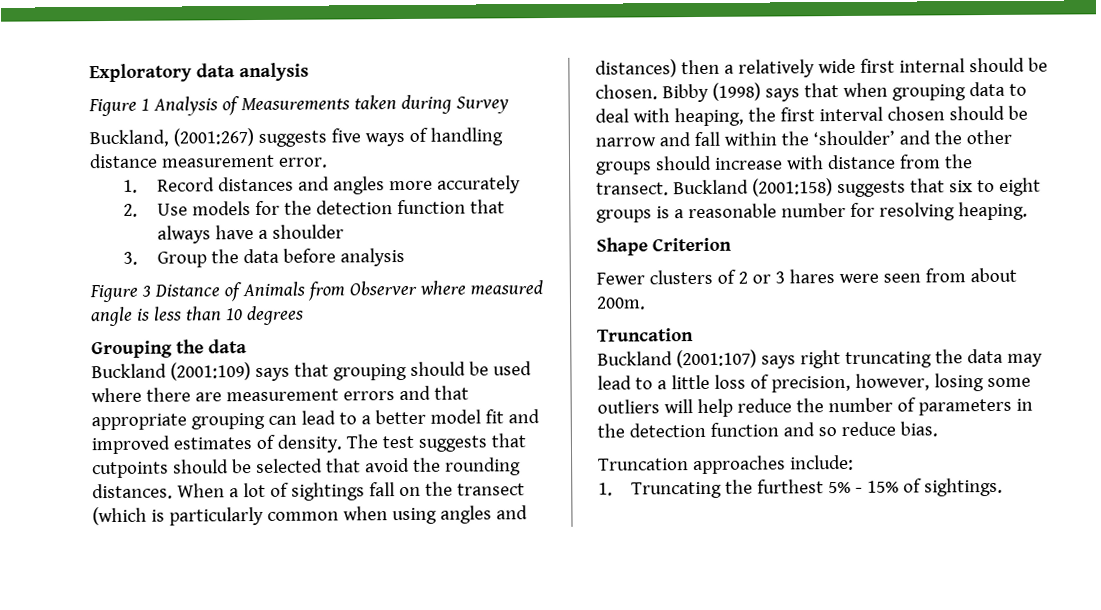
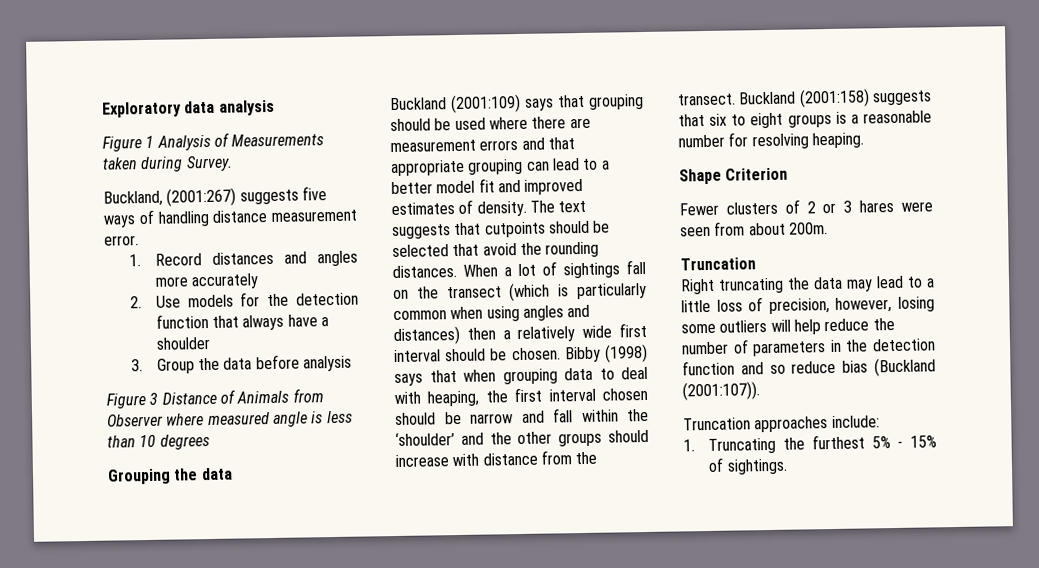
- Figure 1 Analysis of Measurements taken during Survey
+ Figure 1 Analysis of Measurements taken during Survey.
- The test suggests that cutpoints should be selected that avoid the rounding distances.
+ The text suggests that cutpoints should be selected that avoid the rounding distances.
- When a lot of sightings fall on the transect (which is particularly common when using angles and distances) then a relatively wide first internal should be chosen.
+ When a lot of sightings fall on the transect (which is particularly common when using angles and distances) then a relatively wide first interval should be chosen.
- Buckland (2001:107) says right truncating the data may lead to a little loss of precision, however, losing some outliers will help reduce the number of parameters in the detection function and so reduce bias.
+ Right truncating the data may lead to a little loss of precision, however, losing some outliers will help reduce the number of parameters in the detection function and so reduce bias (Buckland (2001:107)).

